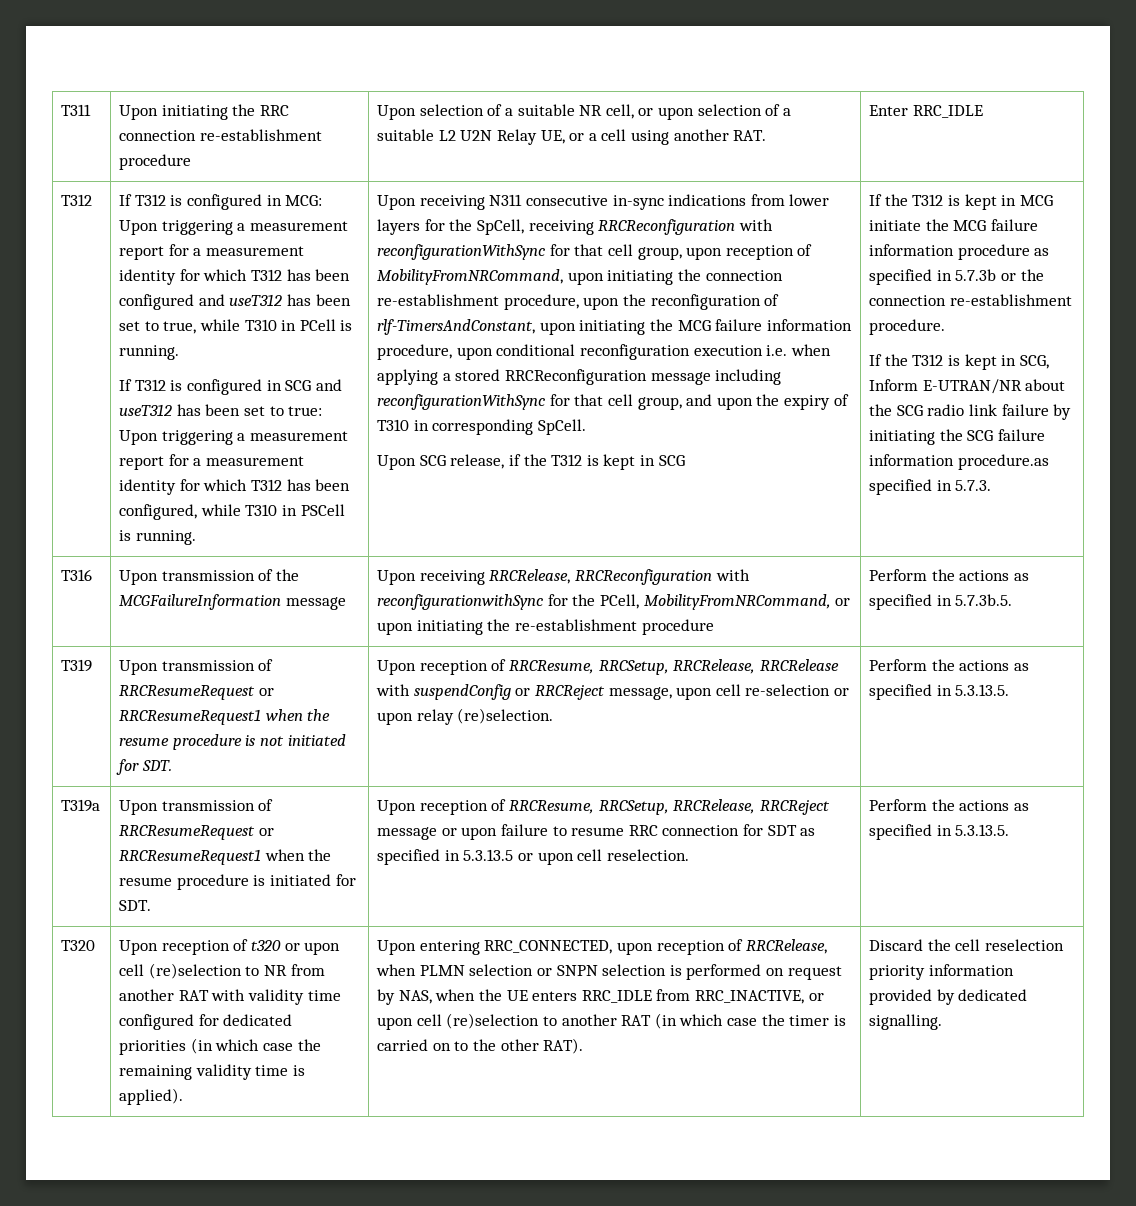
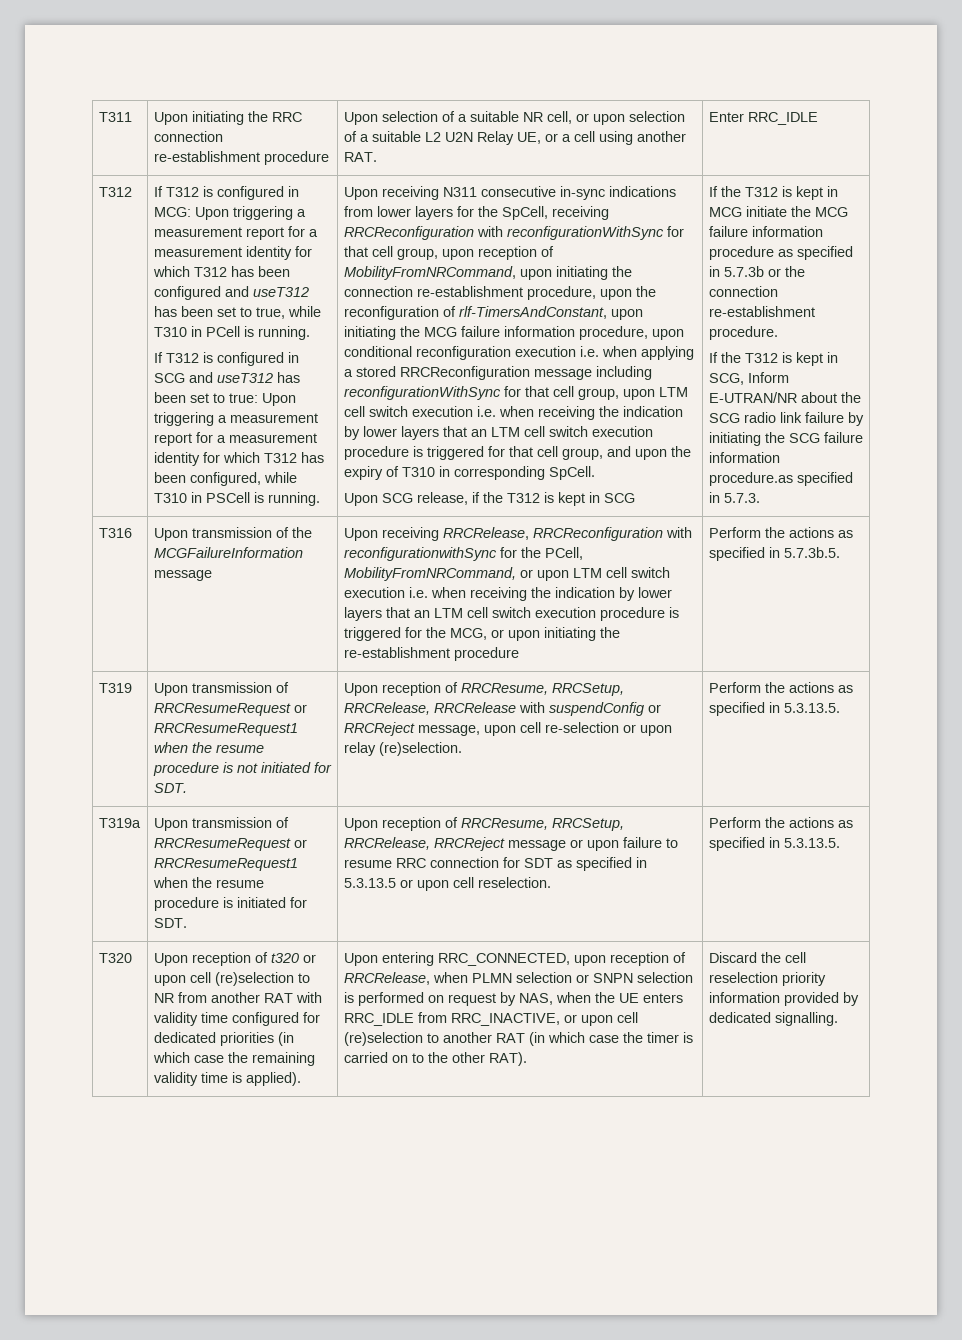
- Upon receiving N311 consecutive in-sync indications from lower layers for the SpCell, receiving RRCReconfiguration with reconfigurationWithSync for that cell group, upon reception of MobilityFromNRCommand, upon initiating the connection re-establishment procedure, upon the reconfiguration of rlf-TimersAndConstant, upon initiating the MCG failure information procedure, upon conditional reconfiguration execution i.e. when applying a stored RRCReconfiguration message including reconfigurationWithSync for that cell group, and upon the expiry of T310 in corresponding SpCell.
+ Upon receiving N311 consecutive in-sync indications from lower layers for the SpCell, receiving RRCReconfiguration with reconfigurationWithSync for that cell group, upon reception of MobilityFromNRCommand, upon initiating the connection re-establishment procedure, upon the reconfiguration of rlf-TimersAndConstant, upon initiating the MCG failure information procedure, upon conditional reconfiguration execution i.e. when applying a stored RRCReconfiguration message including reconfigurationWithSync for that cell group, upon LTM cell switch execution i.e. when receiving the indication by lower layers that an LTM cell switch execution procedure is triggered for that cell group, and upon the expiry of T310 in corresponding SpCell.
- Upon receiving RRCRelease, RRCReconfiguration with reconfigurationwithSync for the PCell, MobilityFromNRCommand, or upon initiating the re-establishment procedure
+ Upon receiving RRCRelease, RRCReconfiguration with reconfigurationwithSync for the PCell, MobilityFromNRCommand, or upon LTM cell switch execution i.e. when receiving the indication by lower layers that an LTM cell switch execution procedure is triggered for the MCG, or upon initiating the re-establishment procedure

